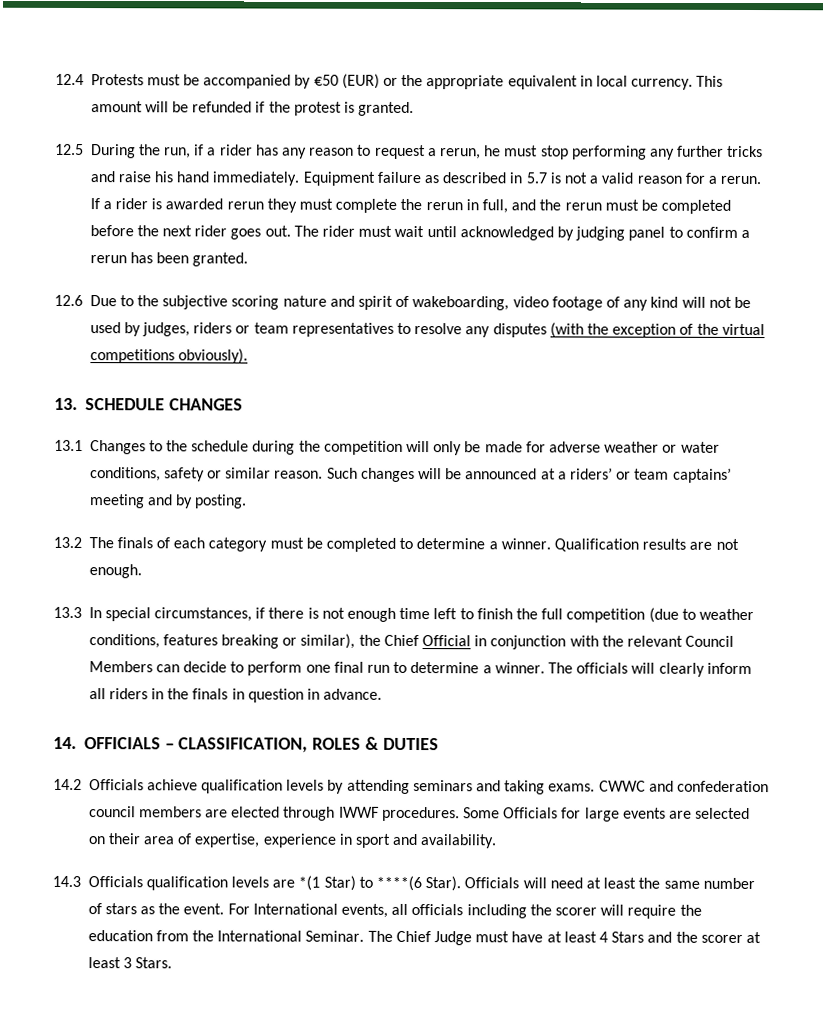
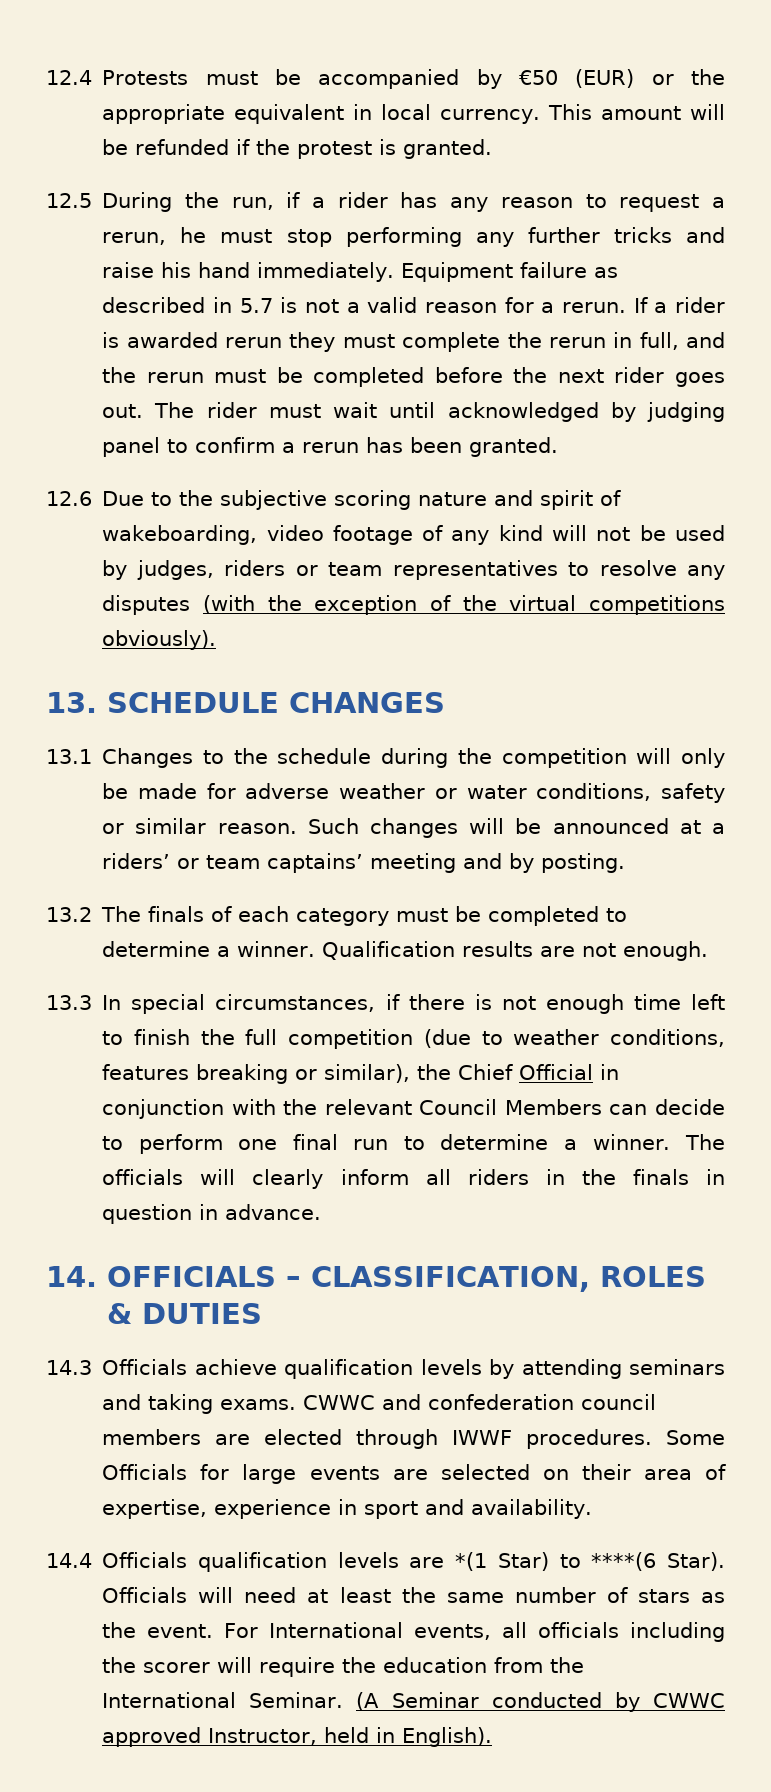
- 14.2 Officials achieve qualification levels by attending seminars and taking exams.
+ 14.3 Officials achieve qualification levels by attending seminars and taking exams.
- 14.3 Officials qualification levels are *(1 Star) to ****(6 Star).
+ 14.4 Officials qualification levels are *(1 Star) to ****(6 Star).
- The Chief Judge must have at least 4 Stars and the scorer at least 3 Stars.
+ (A Seminar conducted by CWWC approved Instructor, held in English).

